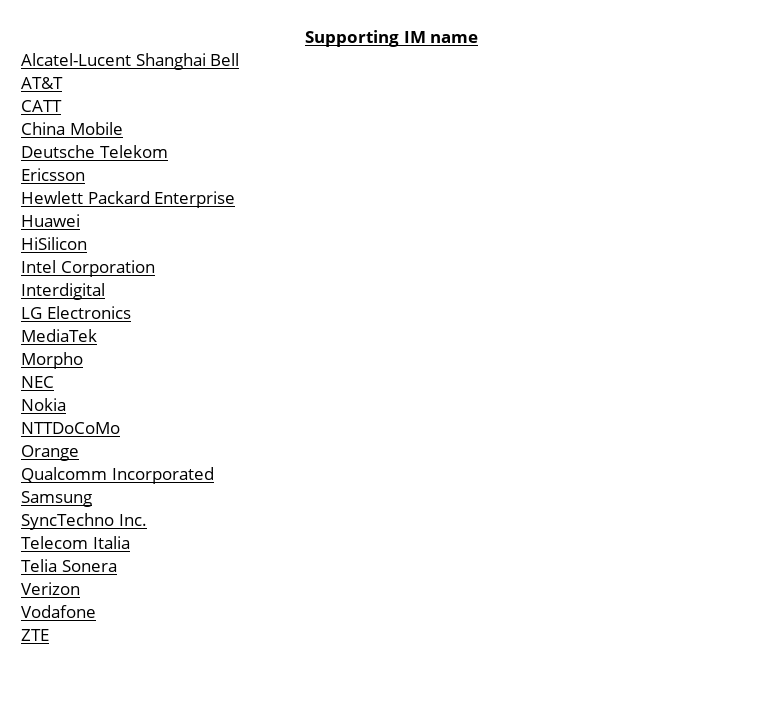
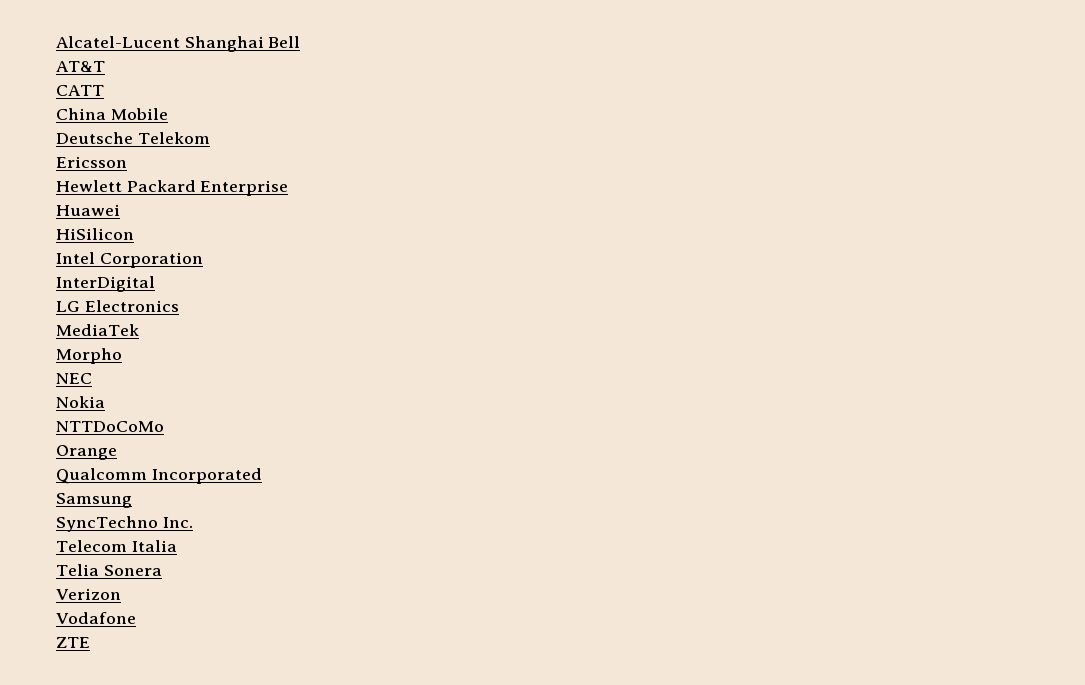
- Supporting IM name
- Interdigital
+ InterDigital

